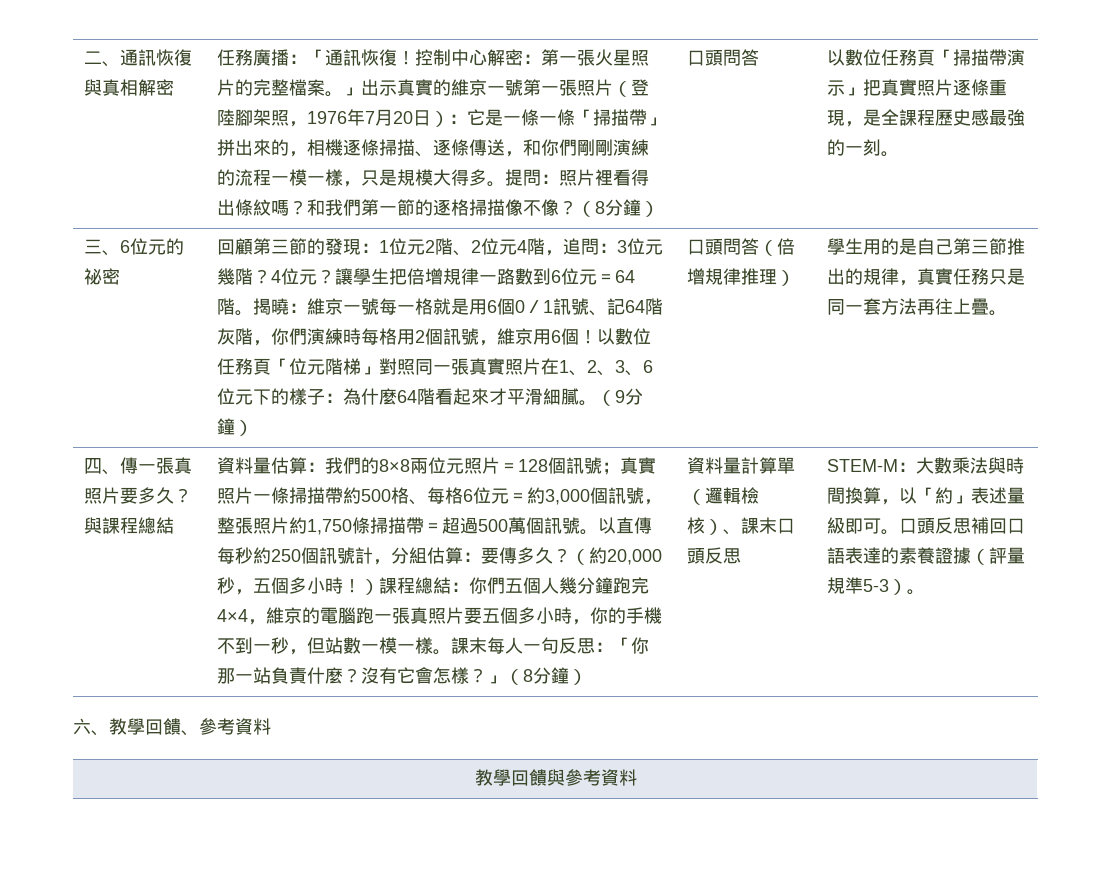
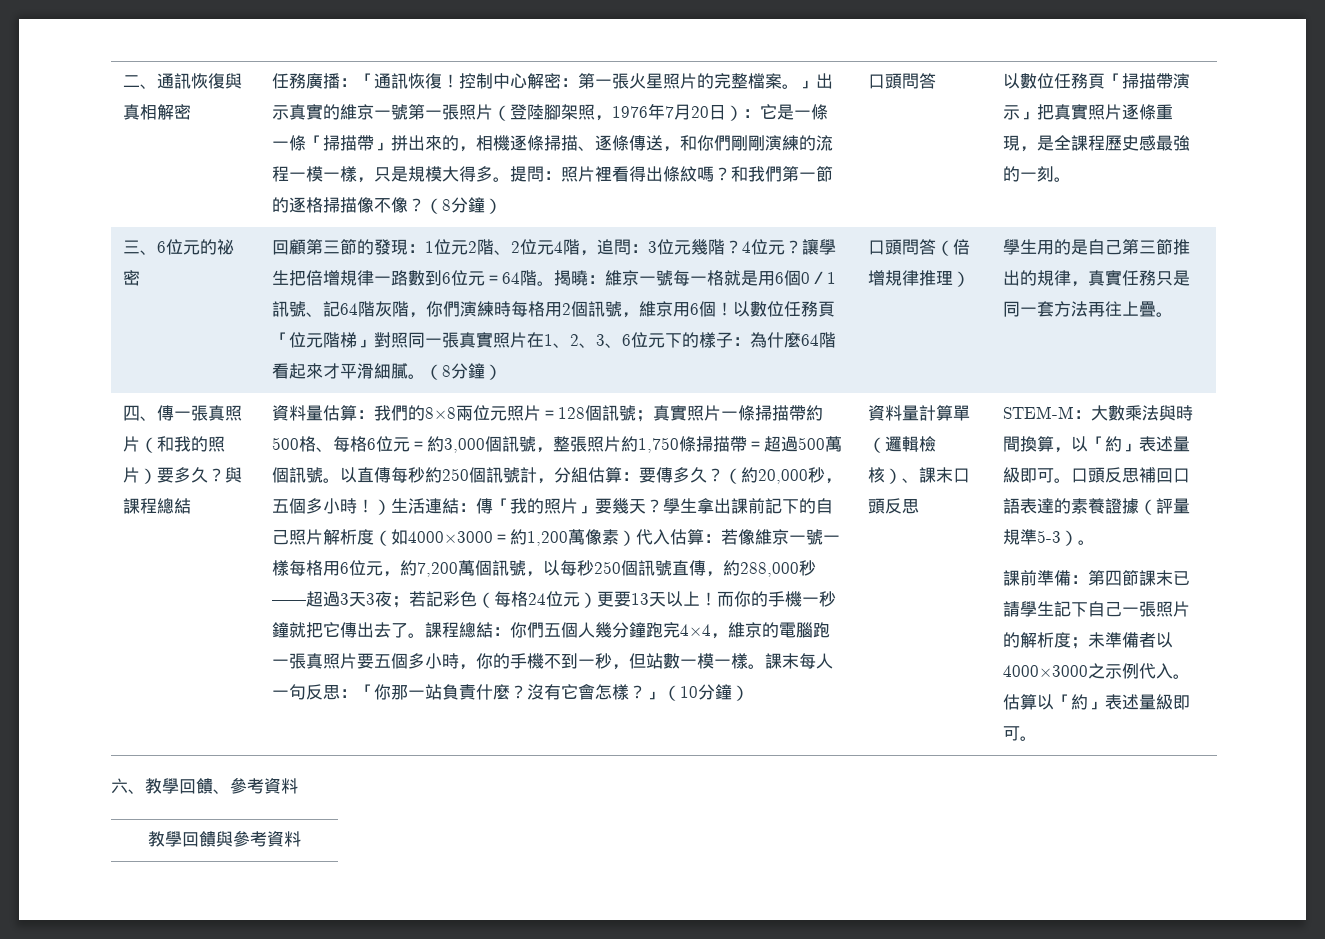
- 以數位任務頁「位元階梯」對照同一張真實照片在1、2、3、6位元下的樣子：為什麼64階看起來才平滑細膩。（9分鐘）
+ 以數位任務頁「位元階梯」對照同一張真實照片在1、2、3、6位元下的樣子：為什麼64階看起來才平滑細膩。（8分鐘）
- 四、傳一張真照片要多久？
+ 四、傳一張真照片（和我的照片）要多久？
- （約20,000秒，五個多小時！）課程總結：你們五個人幾分鐘跑完4×4，維京的電腦跑一張真照片要五個多小時，你的手機不到一秒，但站數一模一樣。
+ （約20,000秒，五個多小時！）生活連結：傳「我的照片」要幾天？學生拿出課前記下的自己照片解析度（如4000×3000＝約1,200萬像素）代入估算：若像維京一號一樣每格用6位元，約7,200萬個訊號，以每秒250個訊號直傳，約288,000秒——超過3天3夜；若記彩色（每格24位元）更要13天以上！而你的手機一秒鐘就把它傳出去了。課程總結：你們五個人幾分鐘跑完4×4，維京的電腦跑一張真照片要五個多小時，你的手機不到一秒，但站數一模一樣。
- 沒有它會怎樣？」（8分鐘）
+ 沒有它會怎樣？」（10分鐘）
+ 課前準備：第四節課末已請學生記下自己一張照片的解析度；未準備者以4000×3000之示例代入。估算以「約」表述量級即可。

